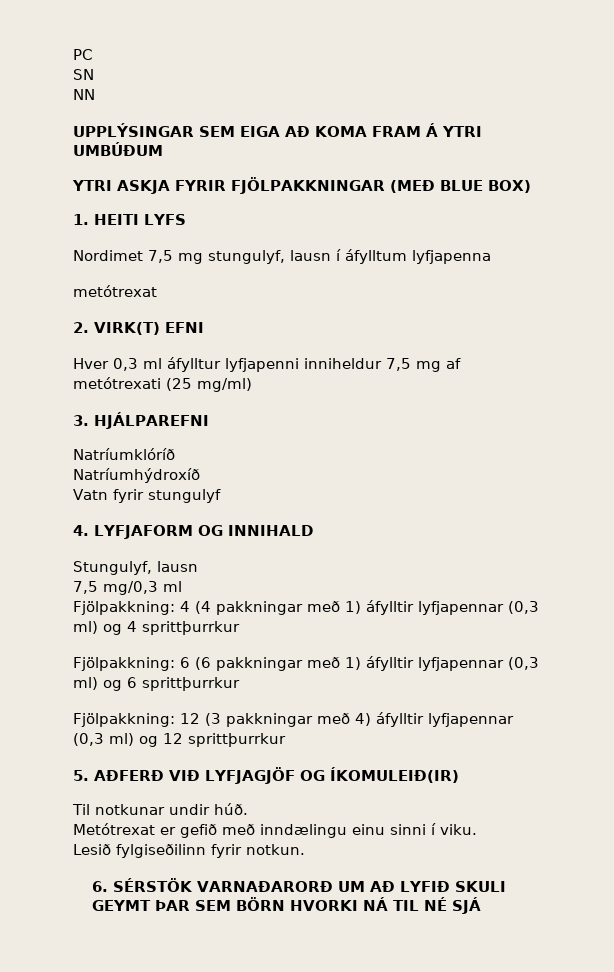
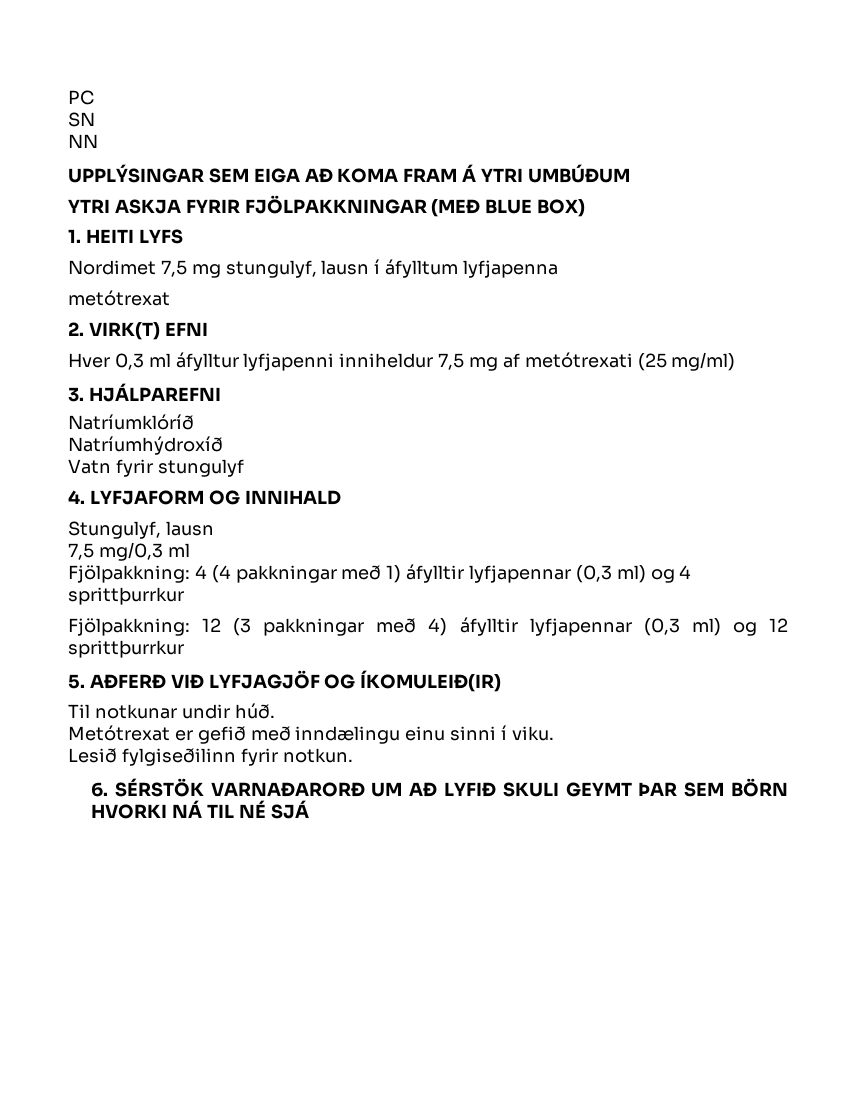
- Fjölpakkning: 6 (6 pakkningar með 1) áfylltir lyfjapennar (0,3 ml) og 6 sprittþurrkur

